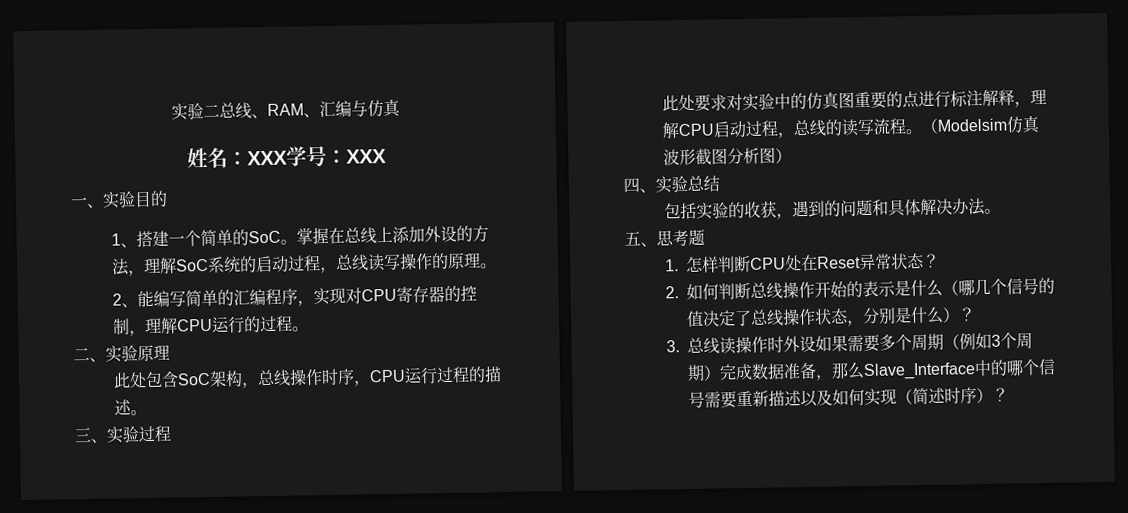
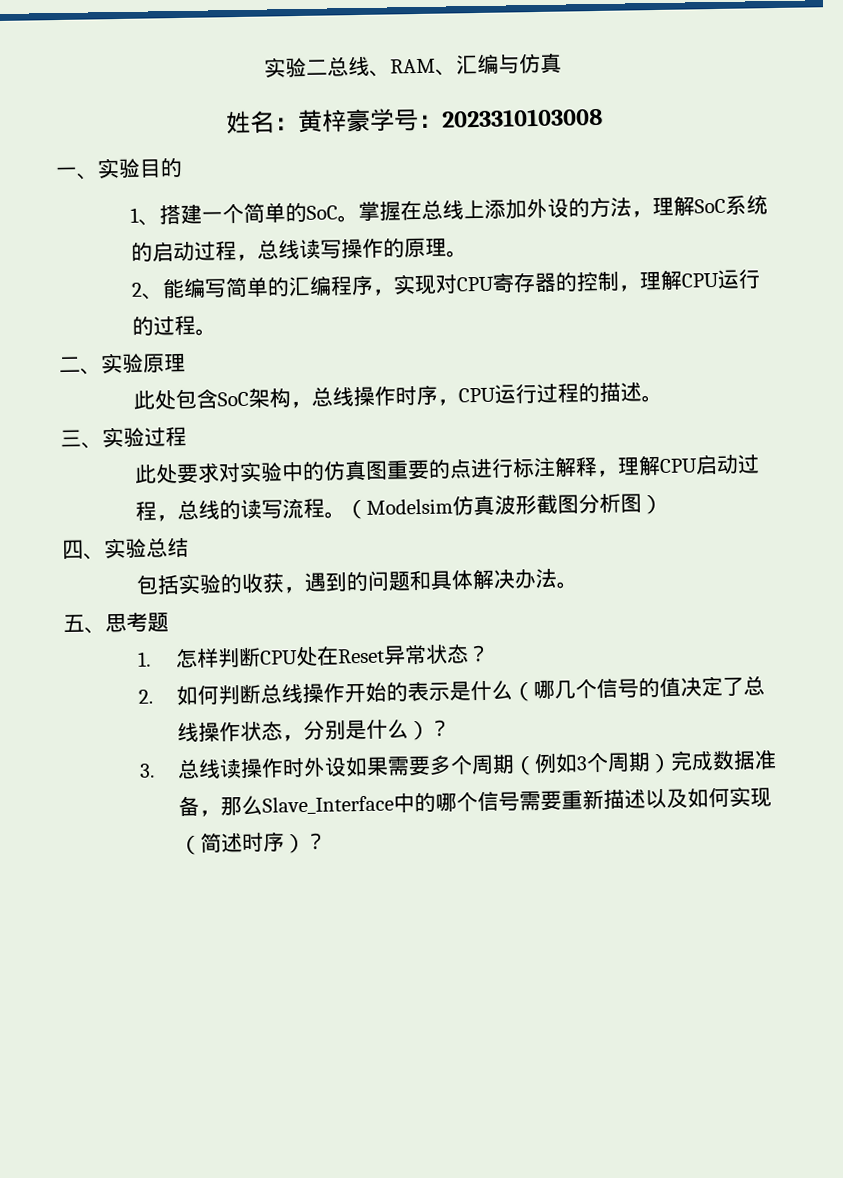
- 姓名：XXX学号：XXX
+ 姓名：黄梓豪学号：2023310103008

